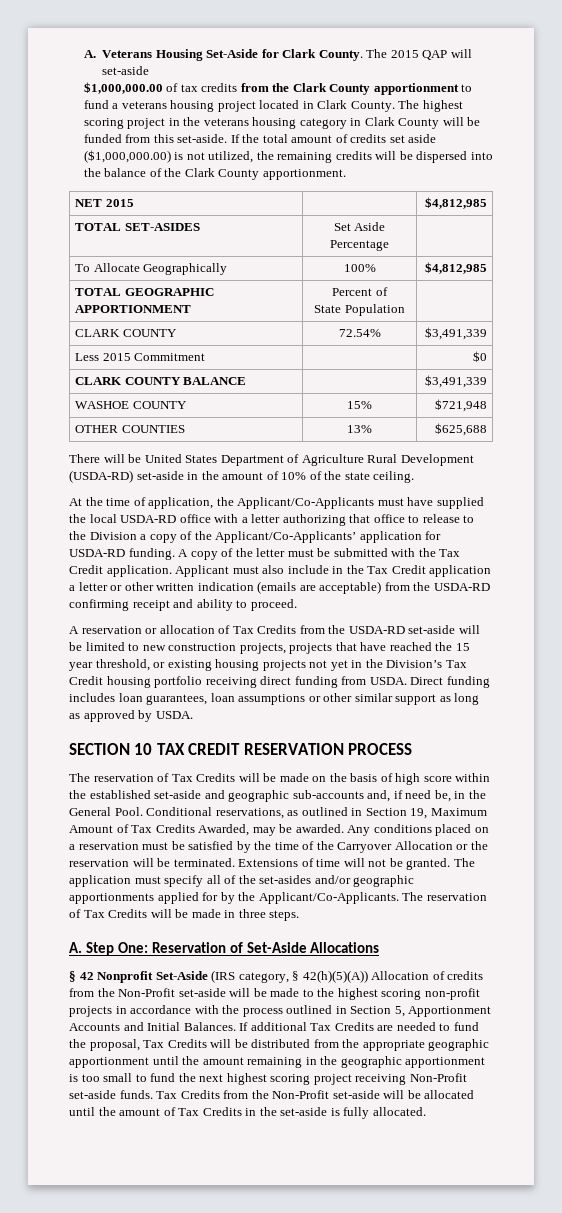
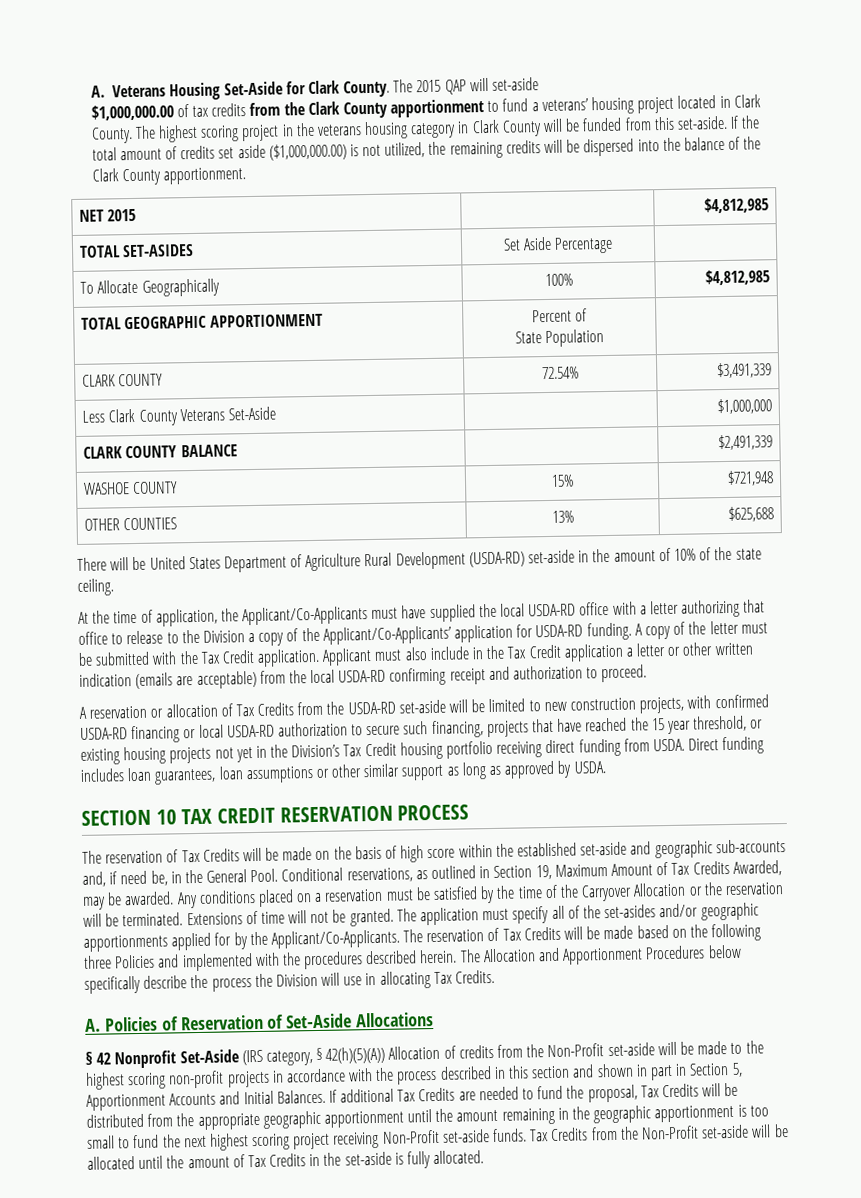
- $1,000,000.00 of tax credits from the Clark County apportionment to fund a veterans housing project located in Clark County.
+ $1,000,000.00 of tax credits from the Clark County apportionment to fund a veterans’ housing project located in Clark County.
- Less 2015 Commitment | | $0
+ Less Clark County Veterans Set-Aside | | $1,000,000
- CLARK COUNTY BALANCE | | $3,491,339
+ CLARK COUNTY BALANCE | | $2,491,339
- Applicant must also include in the Tax Credit application a letter or other written indication (emails are acceptable) from the USDA-RD confirming receipt and ability to proceed.
+ Applicant must also include in the Tax Credit application a letter or other written indication (emails are acceptable) from the local USDA-RD confirming receipt and authorization to proceed.
- A reservation or allocation of Tax Credits from the USDA-RD set-aside will be limited to new construction projects, projects that have reached the 15 year threshold, or existing housing projects not yet in the Division’s Tax Credit housing portfolio receiving direct funding from USDA.
+ A reservation or allocation of Tax Credits from the USDA-RD set-aside will be limited to new construction projects, with confirmed USDA-RD financing or local USDA-RD authorization to secure such financing, projects that have reached the 15 year threshold, or existing housing projects not yet in the Division’s Tax Credit housing portfolio receiving direct funding from USDA.
- The reservation of Tax Credits will be made in three steps.
- A. Step One: Reservation of Set-Aside Allocations
+ The reservation of Tax Credits will be made based on the following three Policies and implemented with the procedures described herein. The Allocation and Apportionment Procedures below specifically describe the process the Division will use in allocating Tax Credits.
+ A. Policies of Reservation of Set-Aside Allocations
- § 42 Nonprofit Set-Aside (IRS category, § 42(h)(5)(A)) Allocation of credits from the Non-Profit set-aside will be made to the highest scoring non-profit projects in accordance with the process outlined in Section 5, Apportionment Accounts and Initial Balances.
+ § 42 Nonprofit Set-Aside (IRS category, § 42(h)(5)(A)) Allocation of credits from the Non-Profit set-aside will be made to the highest scoring non-profit projects in accordance with the process described in this section and shown in part in Section 5, Apportionment Accounts and Initial Balances.

